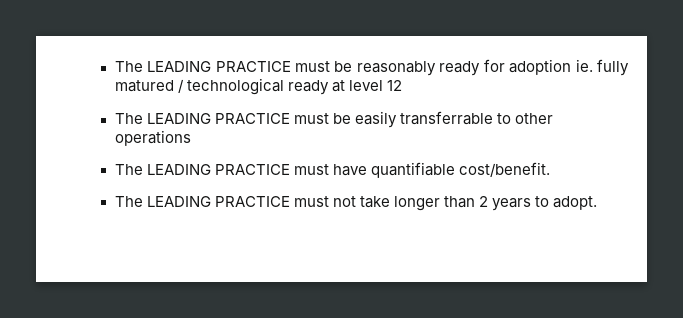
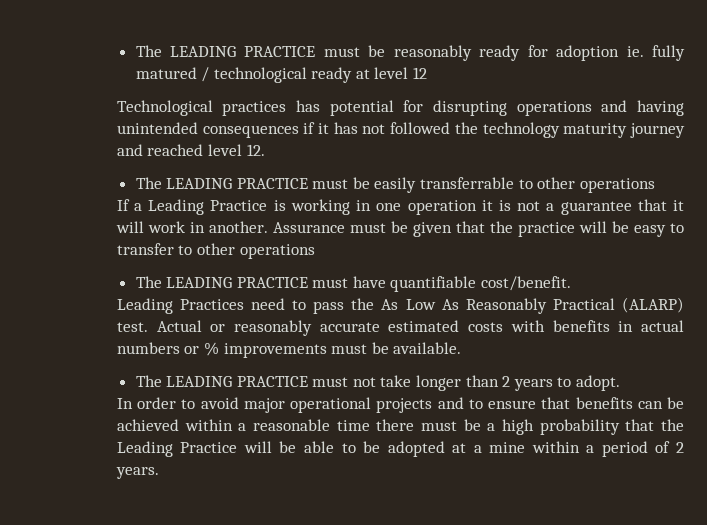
+ Technological practices has potential for disrupting operations and having unintended consequences if it has not followed the technology maturity journey and reached level 12.
+ If a Leading Practice is working in one operation it is not a guarantee that it will work in another. Assurance must be given that the practice will be easy to transfer to other operations
+ Leading Practices need to pass the As Low As Reasonably Practical (ALARP) test. Actual or reasonably accurate estimated costs with benefits in actual numbers or % improvements must be available.
+ In order to avoid major operational projects and to ensure that benefits can be achieved within a reasonable time there must be a high probability that the Leading Practice will be able to be adopted at a mine within a period of 2 years.

